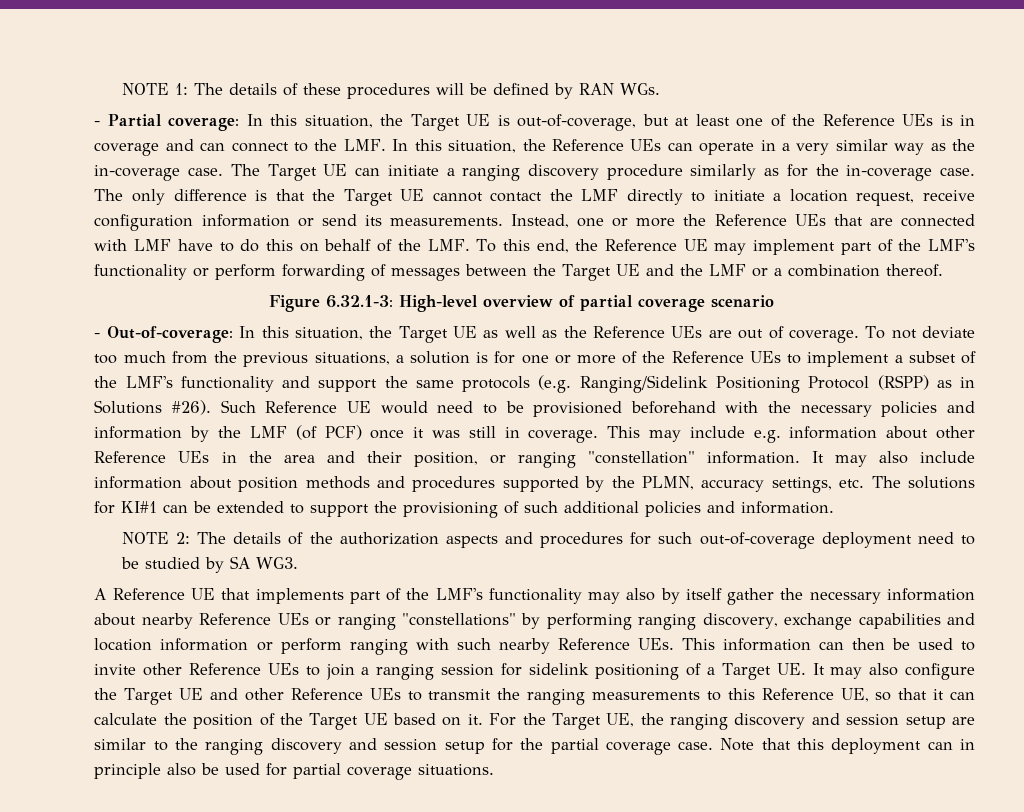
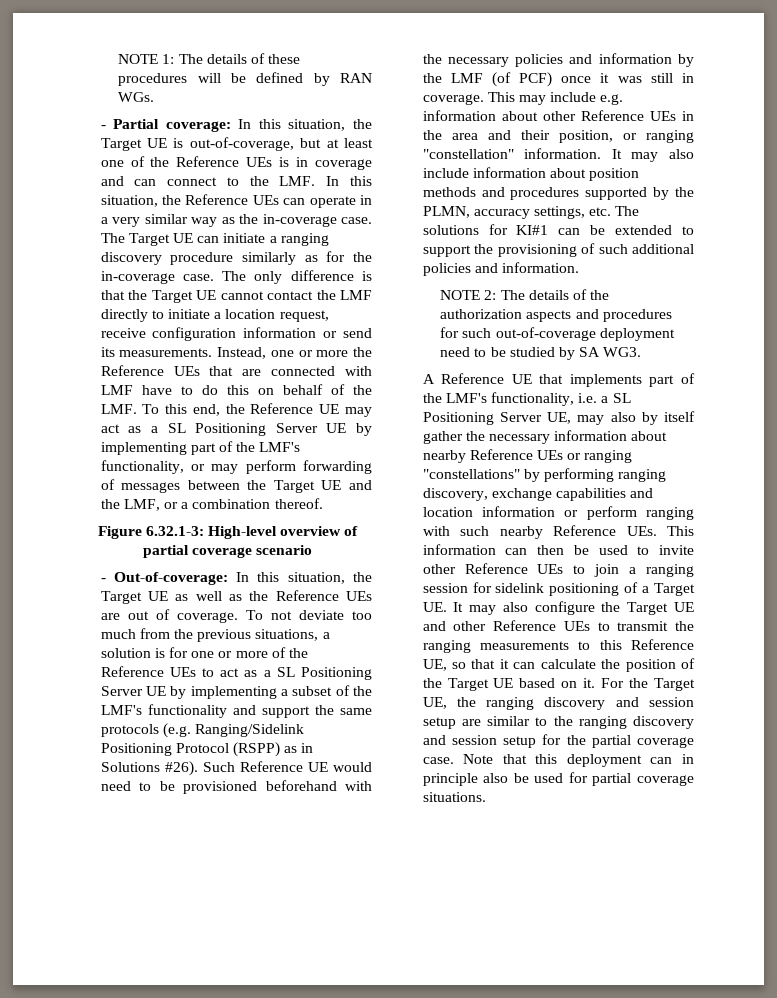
- Instead, one or more the Reference UEs that are connected with LMF have to do this on behalf of the LMF. To this end, the Reference UE may implement part of the LMF's functionality or perform forwarding of messages between the Target UE and the LMF or a combination thereof.
+ Instead, one or more the Reference UEs that are connected with LMF have to do this on behalf of the LMF. To this end, the Reference UE may act as a SL Positioning Server UE by implementing part of the LMF's functionality, or may perform forwarding of messages between the Target UE and the LMF, or a combination thereof.
- To not deviate too much from the previous situations, a solution is for one or more of the Reference UEs to implement a subset of the LMF's functionality and support the same protocols (e.g. Ranging/Sidelink Positioning Protocol (RSPP) as in Solutions #26).
+ To not deviate too much from the previous situations, a solution is for one or more of the Reference UEs to act as a SL Positioning Server UE by implementing a subset of the LMF's functionality and support the same protocols (e.g. Ranging/Sidelink Positioning Protocol (RSPP) as in Solutions #26).
- A Reference UE that implements part of the LMF's functionality may also by itself gather the necessary information about nearby Reference UEs or ranging "constellations" by performing ranging discovery, exchange capabilities and location information or perform ranging with such nearby Reference UEs. This information can then be used to invite other Reference UEs to join a ranging session for sidelink positioning of a Target UE. It may also configure the Target UE and other Reference UEs to transmit the ranging measurements to this Reference UE, so that it can calculate the position of the Target UE based on it.
+ A Reference UE that implements part of the LMF's functionality, i.e. a SL Positioning Server UE, may also by itself gather the necessary information about nearby Reference UEs or ranging "constellations" by performing ranging discovery, exchange capabilities and location information or perform ranging with such nearby Reference UEs. This information can then be used to invite other Reference UEs to join a ranging session for sidelink positioning of a Target UE. It may also configure the Target UE and other Reference UEs to transmit the ranging measurements to this Reference UE, so that it can calculate the position of the Target UE based on it.

